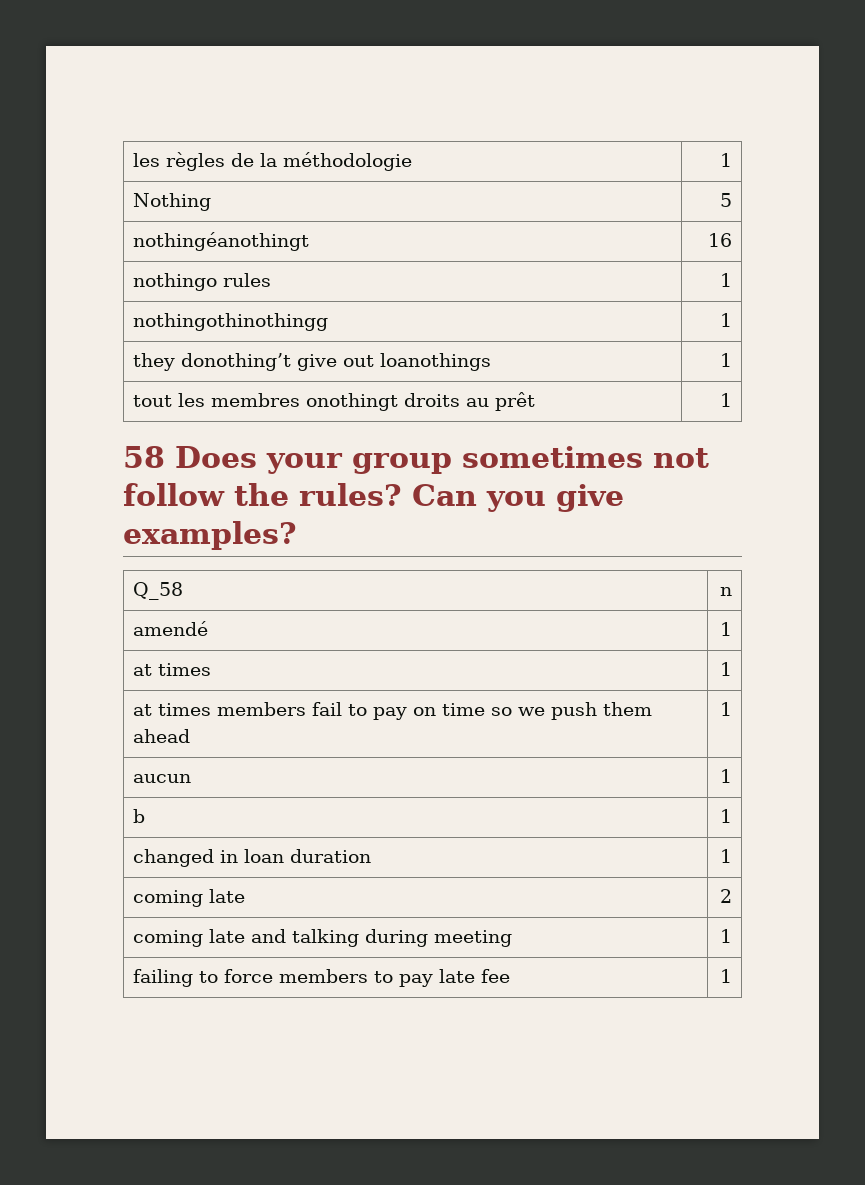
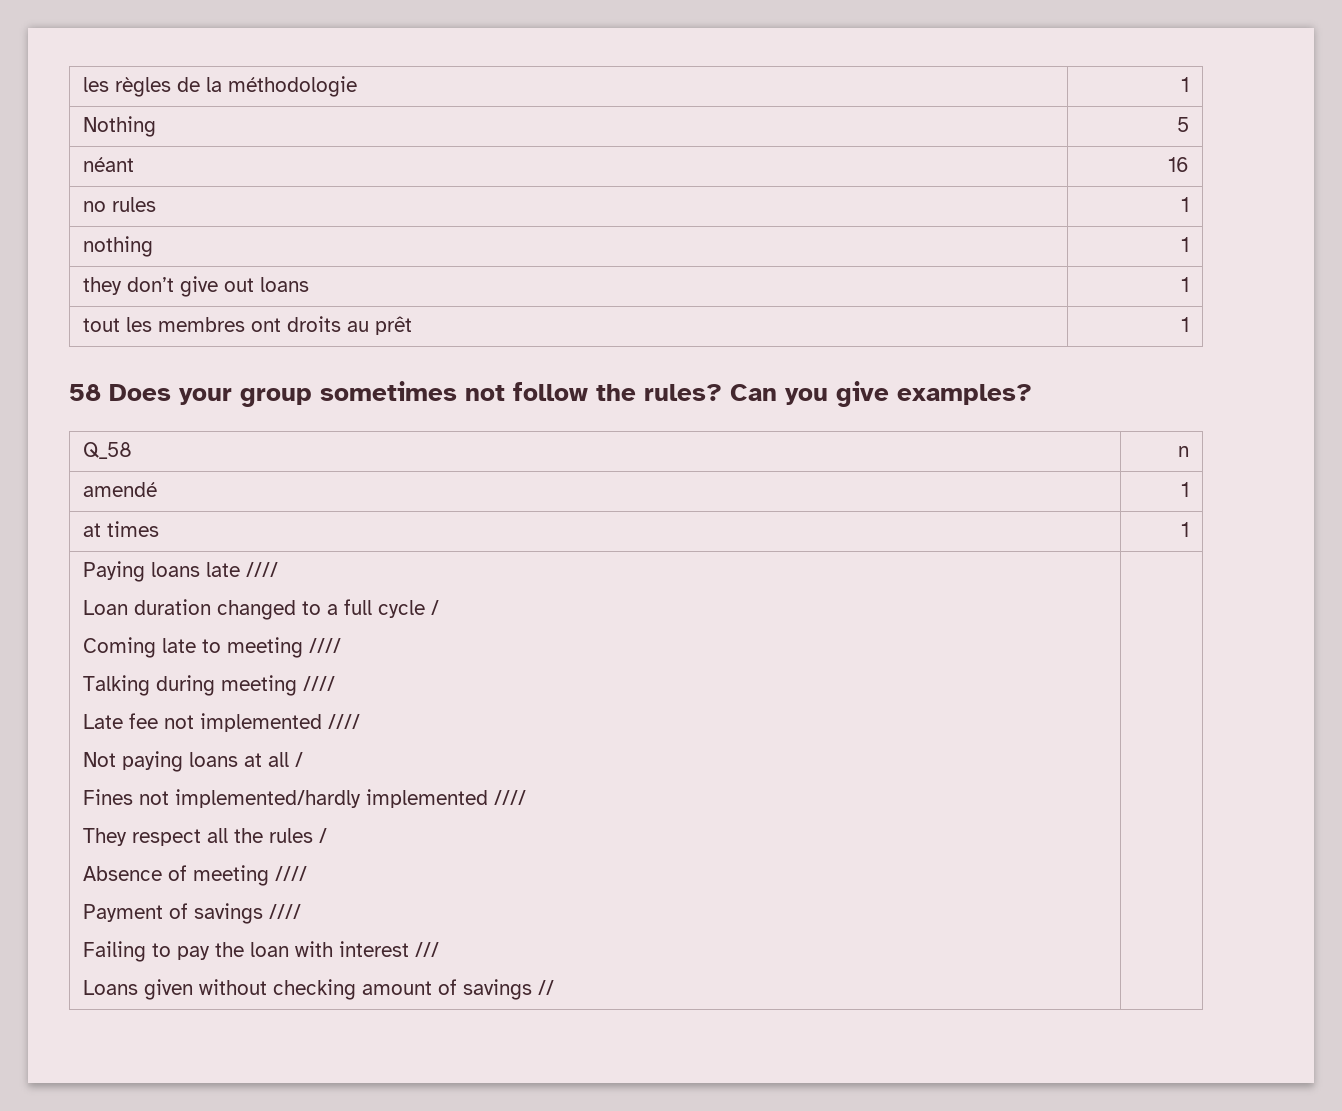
- nothingéanothingt | 16
+ néant | 16
- nothingo rules | 1
+ no rules | 1
- nothingothinothingg | 1
+ nothing | 1
- they donothing’t give out loanothings | 1
+ they don’t give out loans | 1
- tout les membres onothingt droits au prêt | 1
+ tout les membres ont droits au prêt | 1
- at times members fail to pay on time so we push them ahead | 1
- aucun | 1
- b | 1
- changed in loan duration | 1
- coming late | 2
- coming late and talking during meeting | 1
- failing to force members to pay late fee | 1
+ Paying loans late ////
+ Loan duration changed to a full cycle /
+ Coming late to meeting ////
+ Talking during meeting ////
+ Late fee not implemented ////
+ Not paying loans at all /
+ Fines not implemented/hardly implemented ////
+ They respect all the rules /
+ Absence of meeting ////
+ Payment of savings ////
+ Failing to pay the loan with interest ///
+ Loans given without checking amount of savings //

